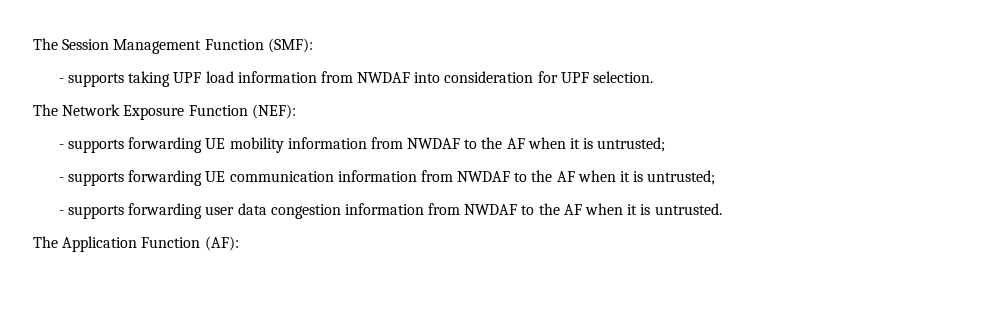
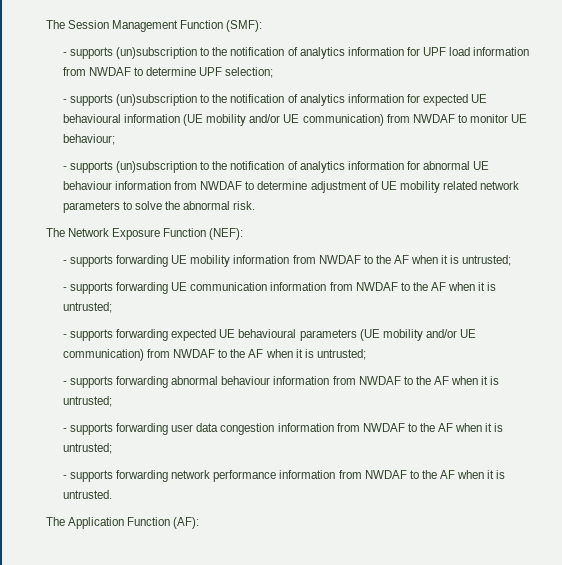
- - supports taking UPF load information from NWDAF into consideration for UPF selection.
+ - supports (un)subscription to the notification of analytics information for UPF load information from NWDAF to determine UPF selection;
+ - supports (un)subscription to the notification of analytics information for expected UE behavioural information (UE mobility and/or UE communication) from NWDAF to monitor UE behaviour;
+ - supports (un)subscription to the notification of analytics information for abnormal UE behaviour information from NWDAF to determine adjustment of UE mobility related network parameters to solve the abnormal risk.
+ - supports forwarding expected UE behavioural parameters (UE mobility and/or UE communication) from NWDAF to the AF when it is untrusted;
+ - supports forwarding abnormal behaviour information from NWDAF to the AF when it is untrusted;
- - supports forwarding user data congestion information from NWDAF to the AF when it is untrusted.
+ - supports forwarding user data congestion information from NWDAF to the AF when it is untrusted;
+ - supports forwarding network performance information from NWDAF to the AF when it is untrusted.

